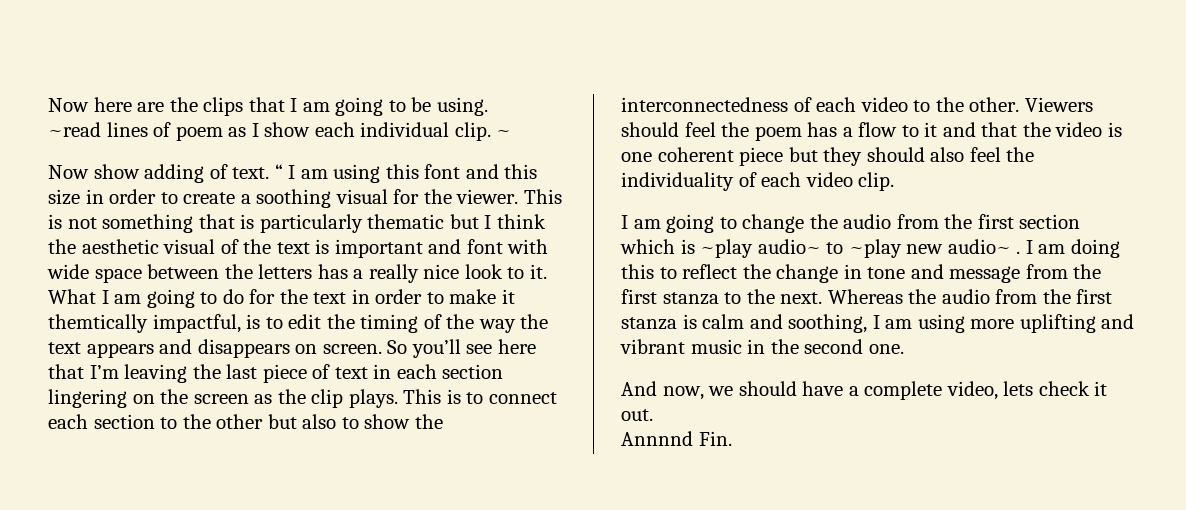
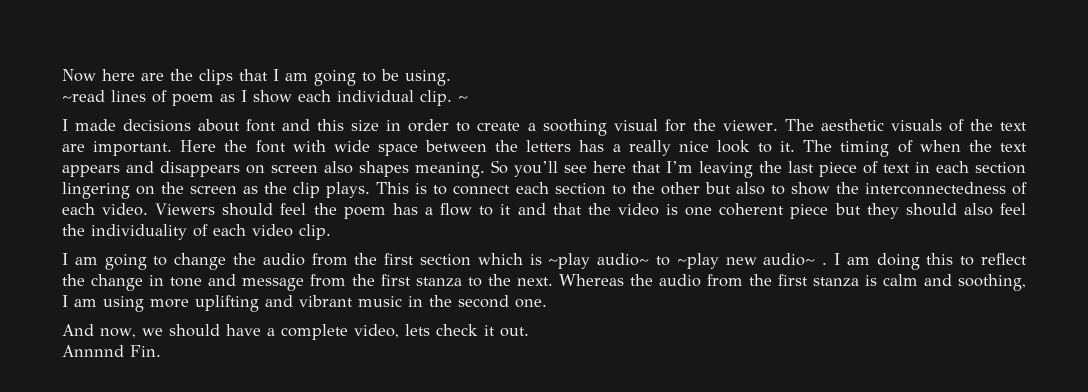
- Now show adding of text. “ I am using this font and this size in order to create a soothing visual for the viewer.
+ I made decisions about font and this size in order to create a soothing visual for the viewer.
- This is not something that is particularly thematic but I think the aesthetic visual of the text is important and font with wide space between the letters has a really nice look to it.
+ The aesthetic visuals of the text are important. Here the font with wide space between the letters has a really nice look to it.
- What I am going to do for the text in order to make it themtically impactful, is to edit the timing of the way the text appears and disappears on screen.
+ The timing of when the text appears and disappears on screen also shapes meaning.
- This is to connect each section to the other but also to show the interconnectedness of each video to the other.
+ This is to connect each section to the other but also to show the interconnectedness of each video.

